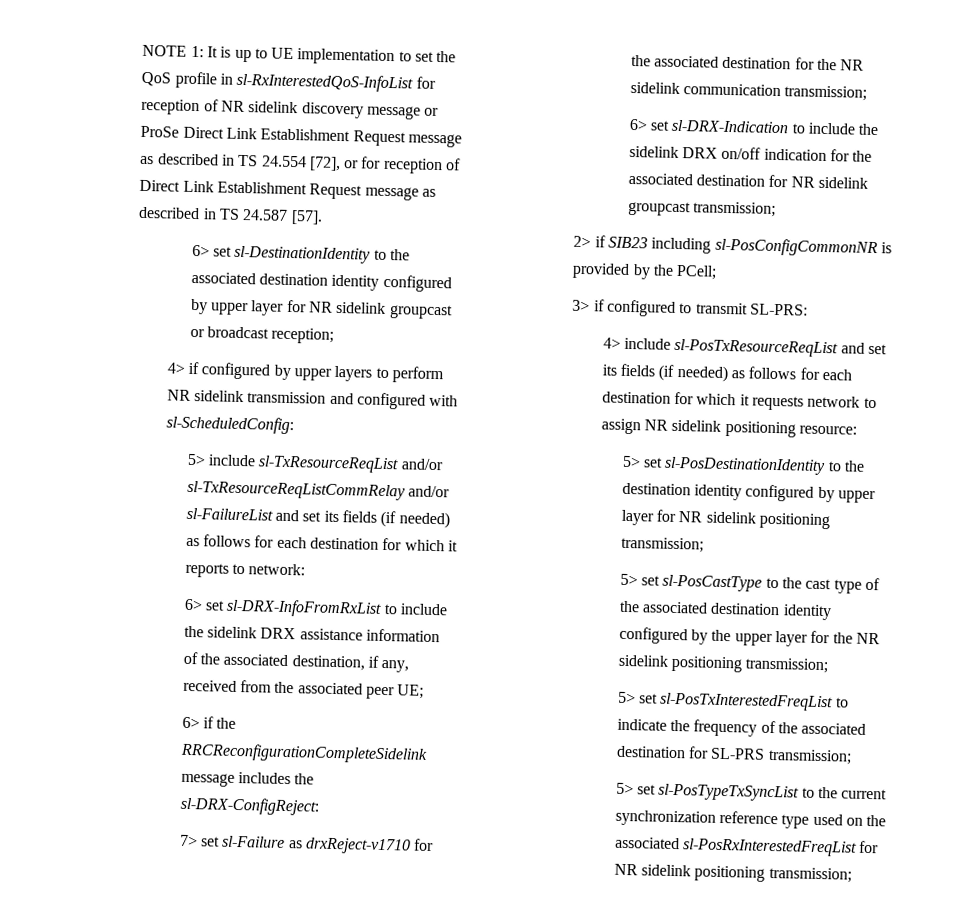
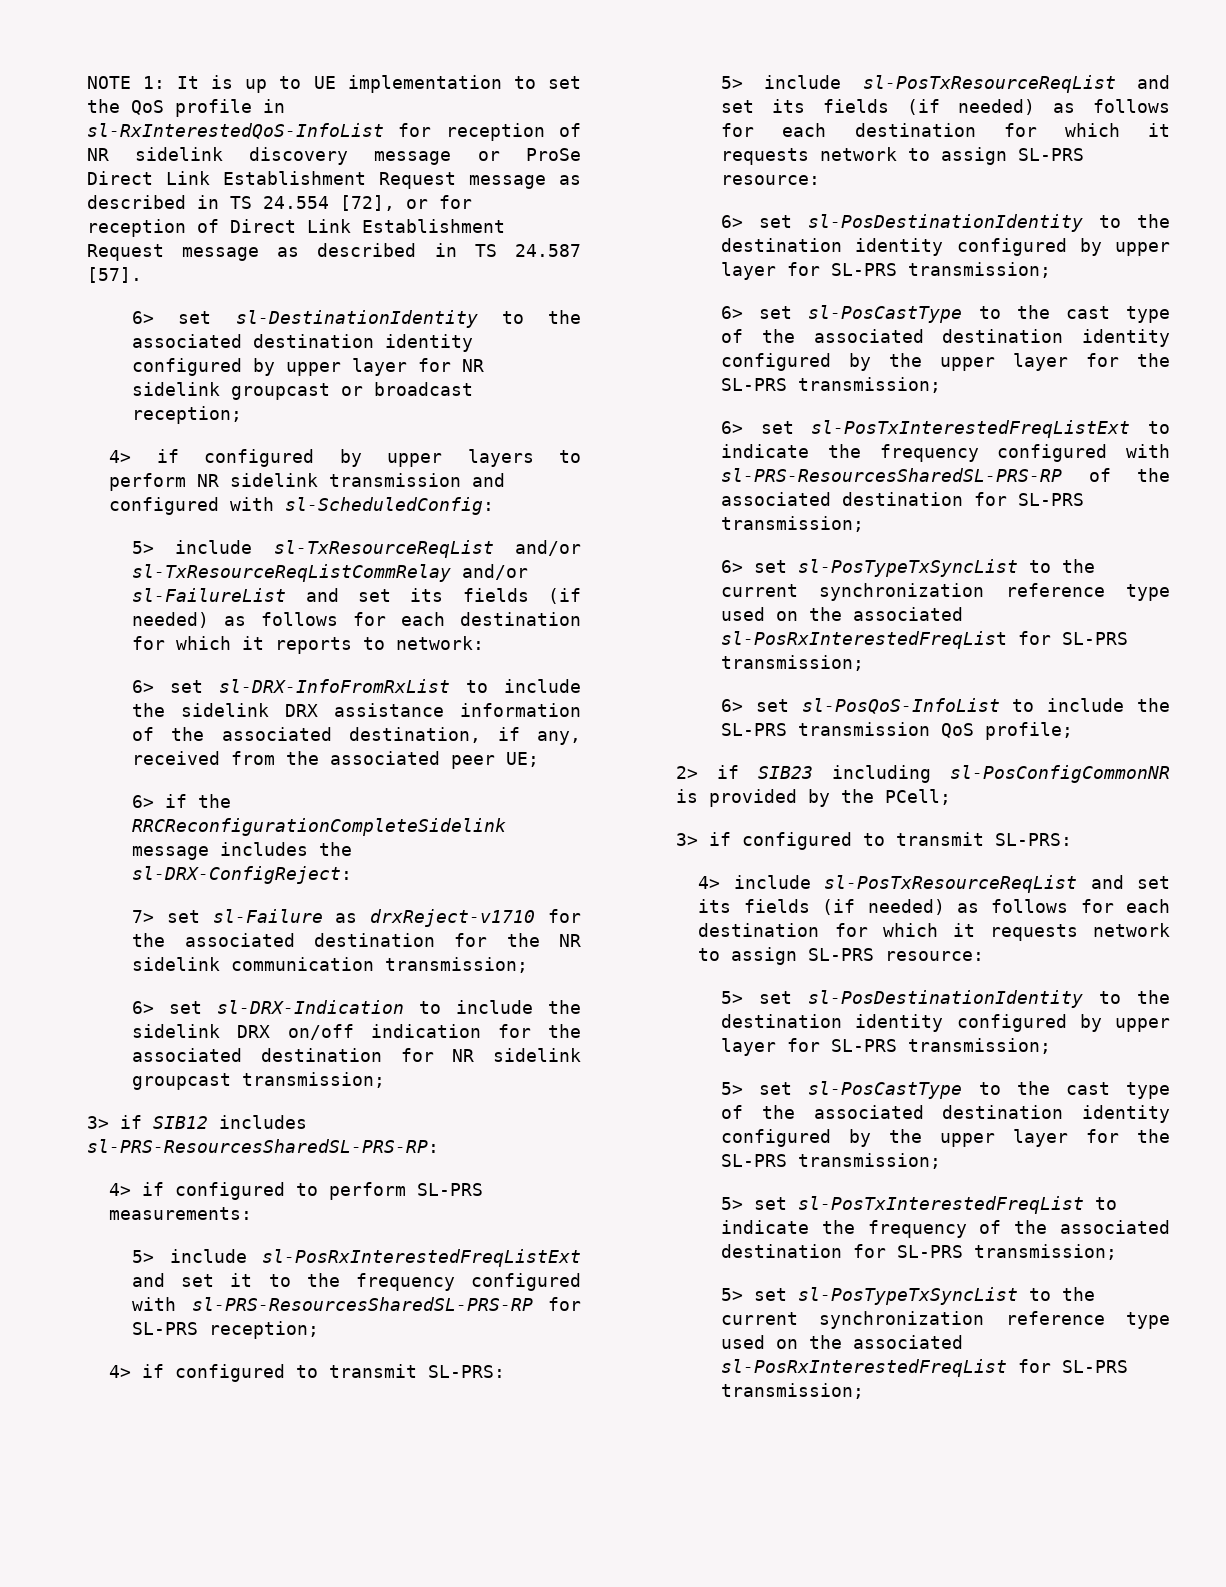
+ 3> if SIB12 includes sl-PRS-ResourcesSharedSL-PRS-RP:
+ 4> if configured to perform SL-PRS measurements:
+ 5> include sl-PosRxInterestedFreqListExt and set it to the frequency configured with sl-PRS-ResourcesSharedSL-PRS-RP for SL-PRS reception;
+ 4> if configured to transmit SL-PRS:
+ 5> include sl-PosTxResourceReqList and set its fields (if needed) as follows for each destination for which it requests network to assign SL-PRS resource:
+ 6> set sl-PosDestinationIdentity to the destination identity configured by upper layer for SL-PRS transmission;
+ 6> set sl-PosCastType to the cast type of the associated destination identity configured by the upper layer for the SL-PRS transmission;
+ 6> set sl-PosTxInterestedFreqListExt to indicate the frequency configured with sl-PRS-ResourcesSharedSL-PRS-RP of the associated destination for SL-PRS transmission;
+ 6> set sl-PosTypeTxSyncList to the current synchronization reference type used on the associated sl-PosRxInterestedFreqList for SL-PRS transmission;
+ 6> set sl-PosQoS-InfoList to include the SL-PRS transmission QoS profile;
- 4> include sl-PosTxResourceReqList and set its fields (if needed) as follows for each destination for which it requests network to assign NR sidelink positioning resource:
+ 4> include sl-PosTxResourceReqList and set its fields (if needed) as follows for each destination for which it requests network to assign SL-PRS resource:
- 5> set sl-PosDestinationIdentity to the destination identity configured by upper layer for NR sidelink positioning transmission;
+ 5> set sl-PosDestinationIdentity to the destination identity configured by upper layer for SL-PRS transmission;
- 5> set sl-PosCastType to the cast type of the associated destination identity configured by the upper layer for the NR sidelink positioning transmission;
+ 5> set sl-PosCastType to the cast type of the associated destination identity configured by the upper layer for the SL-PRS transmission;
- 5> set sl-PosTypeTxSyncList to the current synchronization reference type used on the associated sl-PosRxInterestedFreqList for NR sidelink positioning transmission;
+ 5> set sl-PosTypeTxSyncList to the current synchronization reference type used on the associated sl-PosRxInterestedFreqList for SL-PRS transmission;

